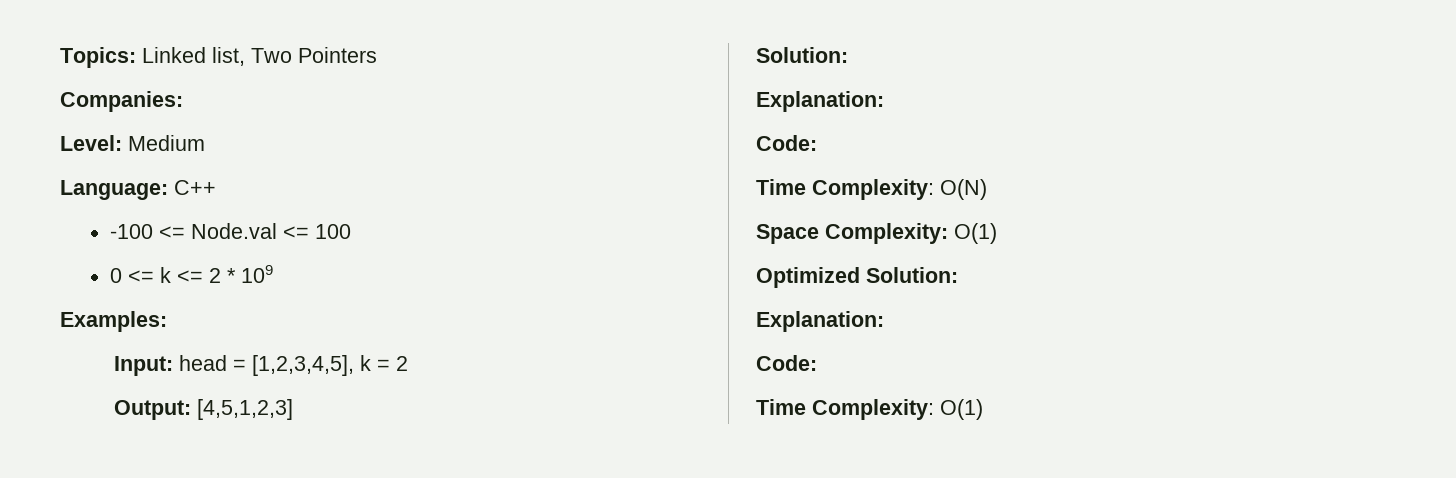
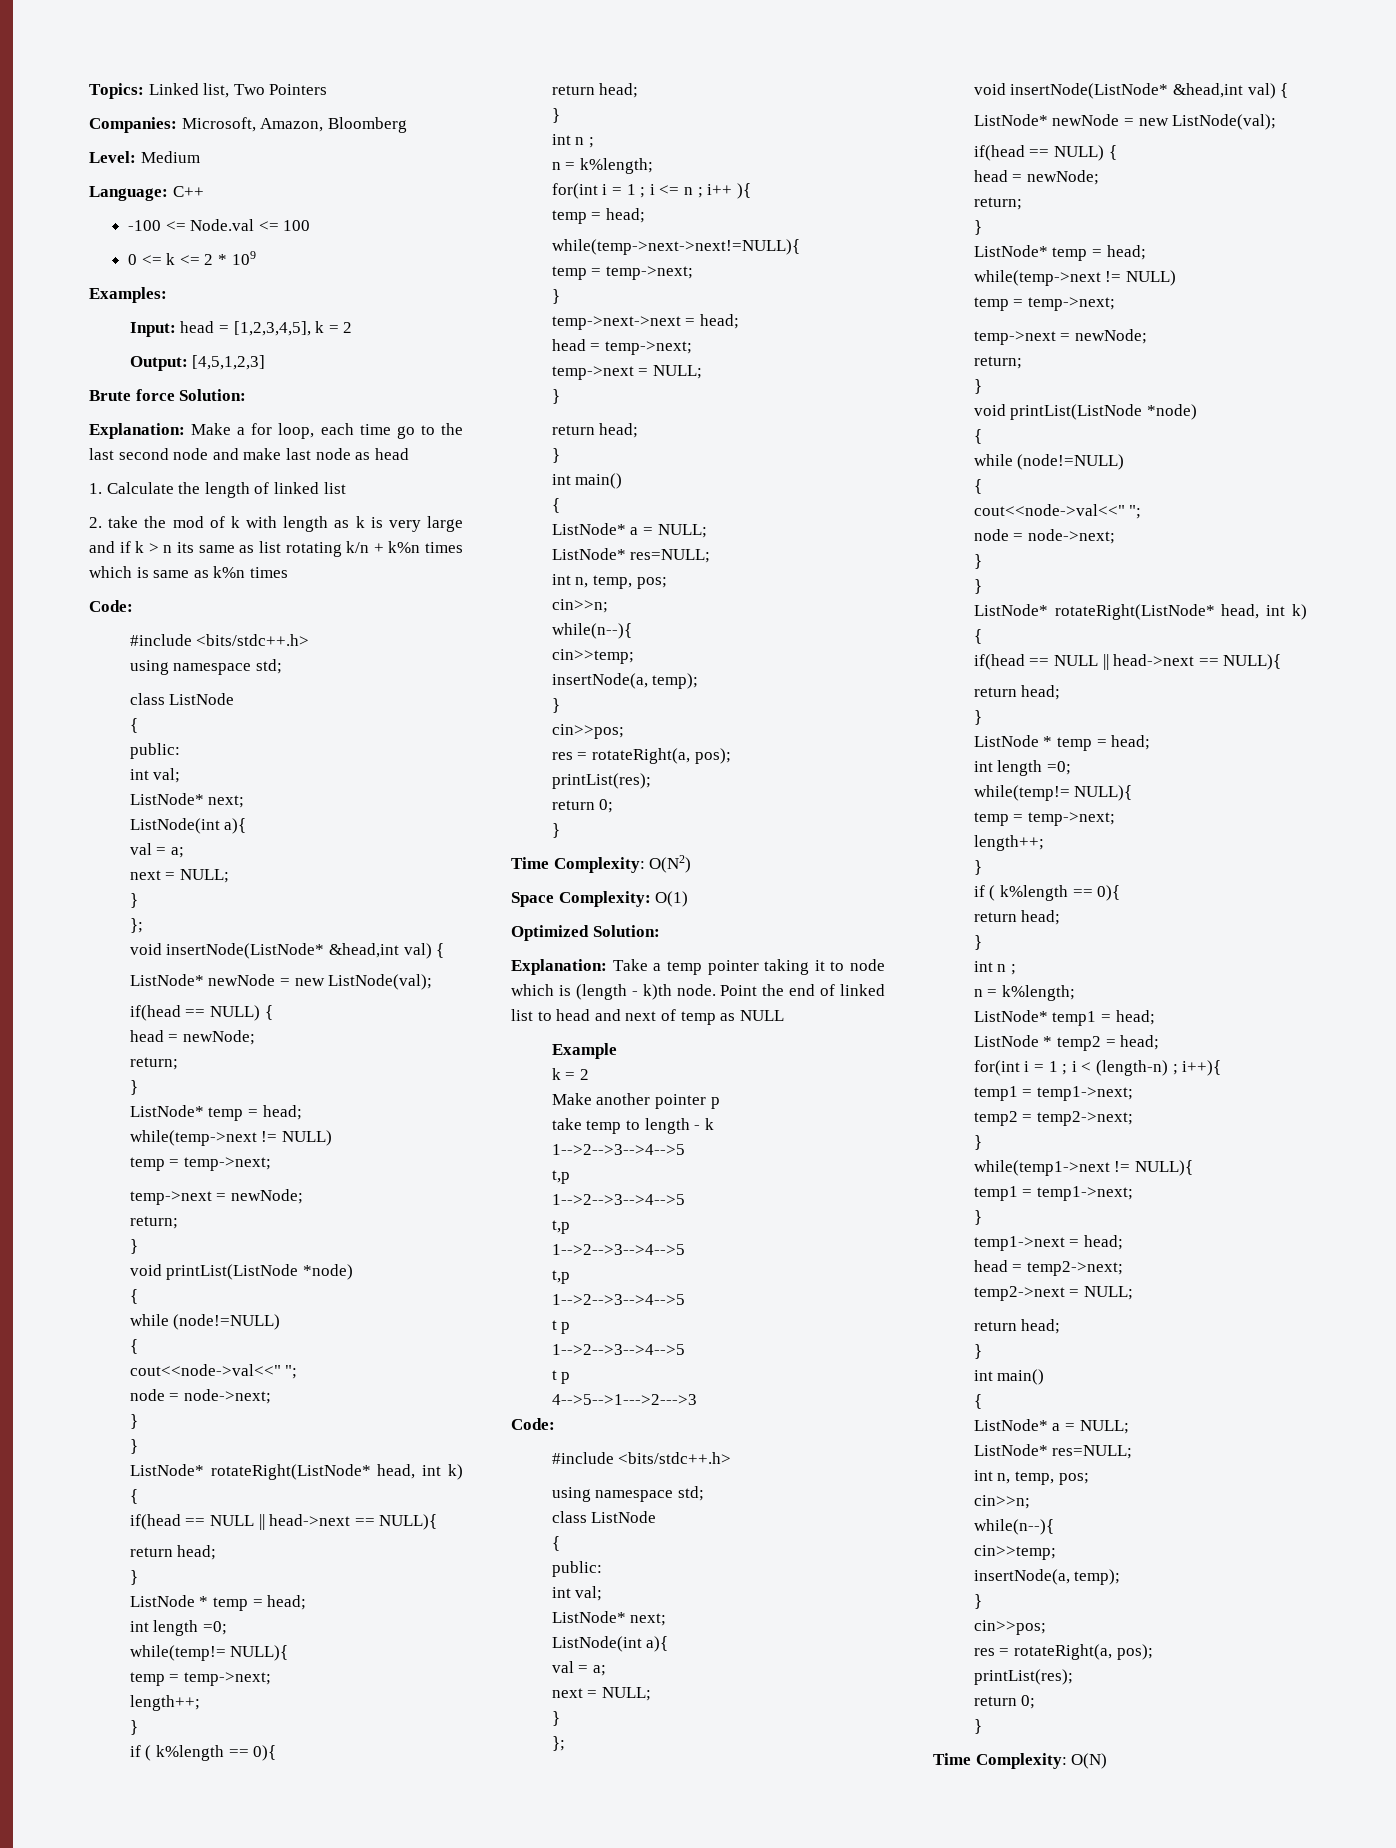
- Companies:
+ Companies: Microsoft, Amazon, Bloomberg
  Output: [4,5,1,2,3]
- Solution:
- Explanation:
+ Brute force Solution:
+ Explanation: Make a for loop, each time go to the last second node and make last node as head
+ 1. Calculate the length of linked list
+ 2. take the mod of k with length as k is very large and if k > n its same as list rotating k/n + k%n times which is same as k%n times
  Code:
- Time Complexity: O(N)
+ #include <bits/stdc++.h>
+ using namespace std;
+ class ListNode
+ {
+ public:
+ int val;
+ ListNode* next;
+ ListNode(int a){
+ val = a;
+ next = NULL;
+ }
+ };
+ void insertNode(ListNode* &head,int val) {
+ ListNode* newNode = new ListNode(val);
+ if(head == NULL) {
+ head = newNode;
+ return;
+ }
+ ListNode* temp = head;
+ while(temp->next != NULL)
+ temp = temp->next;
+ temp->next = newNode;
+ return;
+ }
+ void printList(ListNode *node)
+ {
+ while (node!=NULL)
+ {
+ cout<<node->val<<" ";
+ node = node->next;
+ }
+ }
+ ListNode* rotateRight(ListNode* head, int k) {
+ if(head == NULL || head->next == NULL){
+ return head;
+ }
+ ListNode * temp = head;
+ int length =0;
+ while(temp!= NULL){
+ temp = temp->next;
+ length++;
+ }
+ if ( k%length == 0){
+ return head;
+ }
+ int n ;
+ n = k%length;
+ for(int i = 1 ; i <= n ; i++ ){
+ temp = head;
+ while(temp->next->next!=NULL){
+ temp = temp->next;
+ }
+ temp->next->next = head;
+ head = temp->next;
+ temp->next = NULL;
+ }
+ return head;
+ }
+ int main()
+ {
+ ListNode* a = NULL;
+ ListNode* res=NULL;
+ int n, temp, pos;
+ cin>>n;
+ while(n--){
+ cin>>temp;
+ insertNode(a, temp);
+ }
+ cin>>pos;
+ res = rotateRight(a, pos);
+ printList(res);
+ return 0;
+ }
+ Time Complexity: O(N2)
  Optimized Solution:
- Explanation:
+ Explanation: Take a temp pointer taking it to node which is (length - k)th node. Point the end of linked list to head and next of temp as NULL
+ Example
+ k = 2
+ Make another pointer p
+ take temp to length - k
+ 1-->2-->3-->4-->5
+ t,p
+ 1-->2-->3-->4-->5
+ t,p
+ 1-->2-->3-->4-->5
+ t,p
+ 1-->2-->3-->4-->5
+ t p
+ 1-->2-->3-->4-->5
+ t p
+ 4-->5-->1--->2--->3
  Code:
- Time Complexity: O(1)
+ #include <bits/stdc++.h>
+ using namespace std;
+ class ListNode
+ {
+ public:
+ int val;
+ ListNode* next;
+ ListNode(int a){
+ val = a;
+ next = NULL;
+ }
+ };
+ void insertNode(ListNode* &head,int val) {
+ ListNode* newNode = new ListNode(val);
+ if(head == NULL) {
+ head = newNode;
+ return;
+ }
+ ListNode* temp = head;
+ while(temp->next != NULL)
+ temp = temp->next;
+ temp->next = newNode;
+ return;
+ }
+ void printList(ListNode *node)
+ {
+ while (node!=NULL)
+ {
+ cout<<node->val<<" ";
+ node = node->next;
+ }
+ }
+ ListNode* rotateRight(ListNode* head, int k) {
+ if(head == NULL || head->next == NULL){
+ return head;
+ }
+ ListNode * temp = head;
+ int length =0;
+ while(temp!= NULL){
+ temp = temp->next;
+ length++;
+ }
+ if ( k%length == 0){
+ return head;
+ }
+ int n ;
+ n = k%length;
+ ListNode* temp1 = head;
+ ListNode * temp2 = head;
+ for(int i = 1 ; i < (length-n) ; i++){
+ temp1 = temp1->next;
+ temp2 = temp2->next;
+ }
+ while(temp1->next != NULL){
+ temp1 = temp1->next;
+ }
+ temp1->next = head;
+ head = temp2->next;
+ temp2->next = NULL;
+ return head;
+ }
+ int main()
+ {
+ ListNode* a = NULL;
+ ListNode* res=NULL;
+ int n, temp, pos;
+ cin>>n;
+ while(n--){
+ cin>>temp;
+ insertNode(a, temp);
+ }
+ cin>>pos;
+ res = rotateRight(a, pos);
+ printList(res);
+ return 0;
+ }
+ Time Complexity: O(N)

